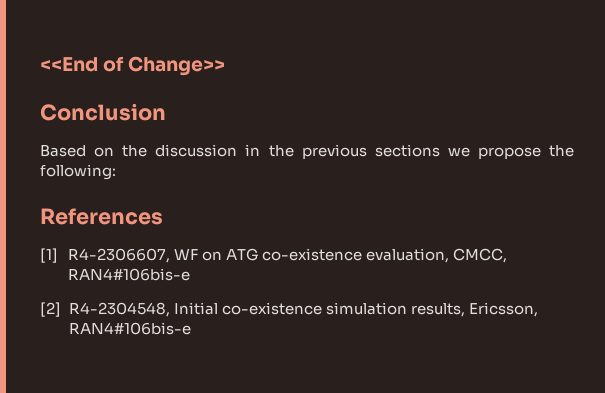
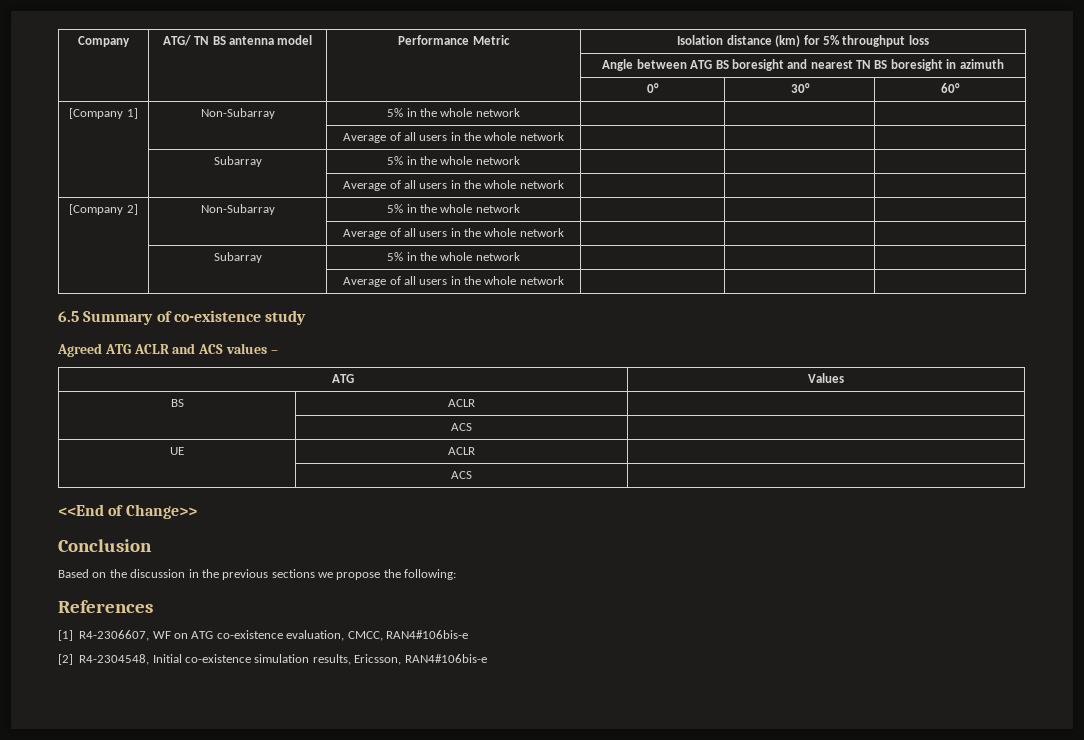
+ Company | ATG/ TN BS antenna model | Performance Metric | Isolation distance (km) for 5% throughput loss
+ | | | Angle between ATG BS boresight and nearest TN BS boresight in azimuth
+ | | | 0° | 30° | 60°
+ [Company 1] | Non-Subarray | 5% in the whole network | | |
+ | | Average of all users in the whole network | | |
+ | Subarray | 5% in the whole network | | |
+ | | Average of all users in the whole network | | |
+ [Company 2] | Non-Subarray | 5% in the whole network | | |
+ | | Average of all users in the whole network | | |
+ | Subarray | 5% in the whole network | | |
+ | | Average of all users in the whole network | | |
+ 6.5 Summary of co-existence study
+ Agreed ATG ACLR and ACS values –
+ ATG | Values
+ BS | ACLR |
+ | ACS |
+ UE | ACLR |
+ | ACS |

